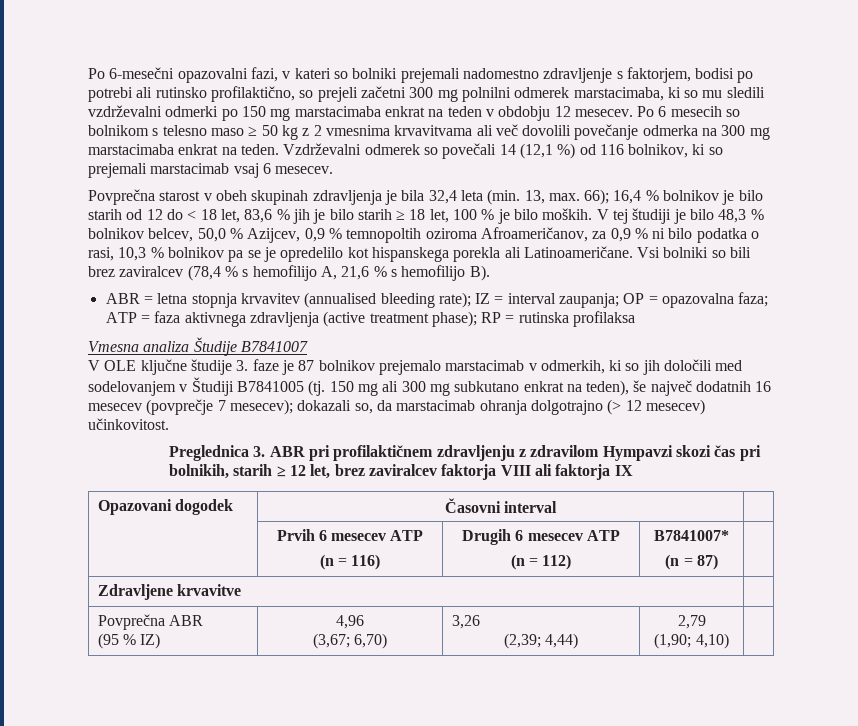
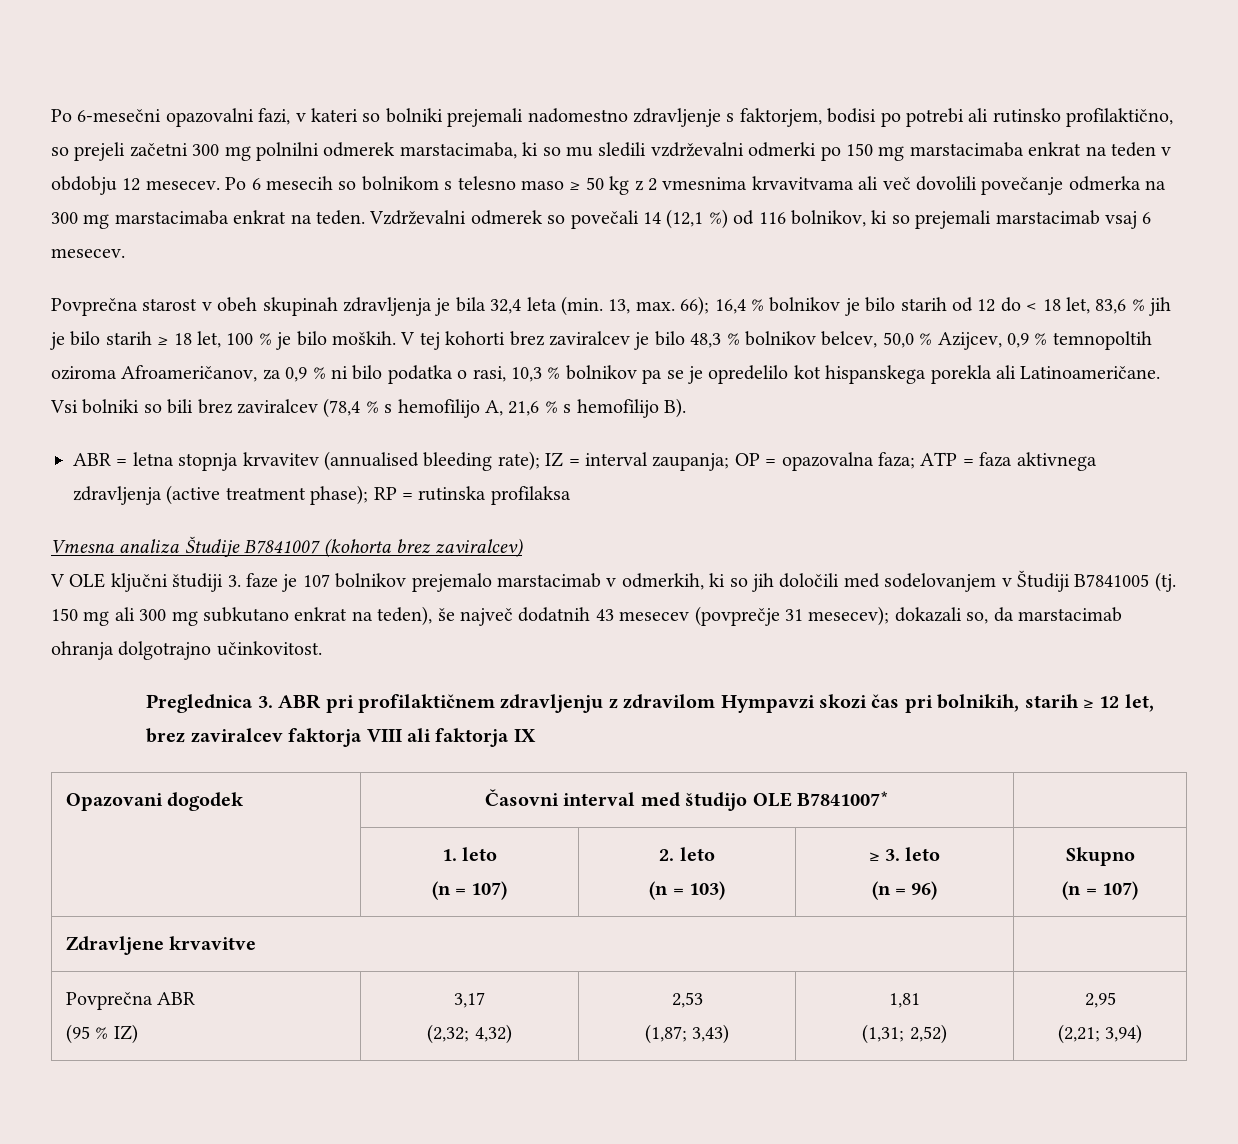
- V tej študiji je bilo 48,3 % bolnikov belcev, 50,0 % Azijcev, 0,9 % temnopoltih oziroma Afroameričanov, za 0,9 % ni bilo podatka o rasi, 10,3 % bolnikov pa se je opredelilo kot hispanskega porekla ali Latinoameričane.
+ V tej kohorti brez zaviralcev je bilo 48,3 % bolnikov belcev, 50,0 % Azijcev, 0,9 % temnopoltih oziroma Afroameričanov, za 0,9 % ni bilo podatka o rasi, 10,3 % bolnikov pa se je opredelilo kot hispanskega porekla ali Latinoameričane.
- Vmesna analiza Študije B7841007
+ Vmesna analiza Študije B7841007 (kohorta brez zaviralcev)
- V OLE ključne študije 3. faze je 87 bolnikov prejemalo marstacimab v odmerkih, ki so jih določili med sodelovanjem v Študiji B7841005 (tj.
+ V OLE ključni študiji 3. faze je 107 bolnikov prejemalo marstacimab v odmerkih, ki so jih določili med sodelovanjem v Študiji B7841005 (tj.
- 150 mg ali 300 mg subkutano enkrat na teden), še največ dodatnih 16 mesecev (povprečje 7 mesecev); dokazali so, da marstacimab ohranja dolgotrajno (> 12 mesecev) učinkovitost.
+ 150 mg ali 300 mg subkutano enkrat na teden), še največ dodatnih 43 mesecev (povprečje 31 mesecev); dokazali so, da marstacimab ohranja dolgotrajno učinkovitost.
- Opazovani dogodek | Časovni interval |
- | Prvih 6 mesecev ATP
- (n = 116) | Drugih 6 mesecev ATP
- (n = 112) | B7841007*
- (n = 87) |
+ Opazovani dogodek | Časovni interval med študijo OLE B7841007* |
+ | 1. leto
+ (n = 107) | 2. leto
+ (n = 103) | ≥ 3. leto
+ (n = 96) | Skupno
+ (n = 107)
  Povprečna ABR
- (95 % IZ) | 4,96
- (3,67; 6,70) | 3,26
- (2,39; 4,44) | 2,79
- (1,90; 4,10) |
+ (95 % IZ) | 3,17
+ (2,32; 4,32) | 2,53
+ (1,87; 3,43) | 1,81
+ (1,31; 2,52) | 2,95
+ (2,21; 3,94)

